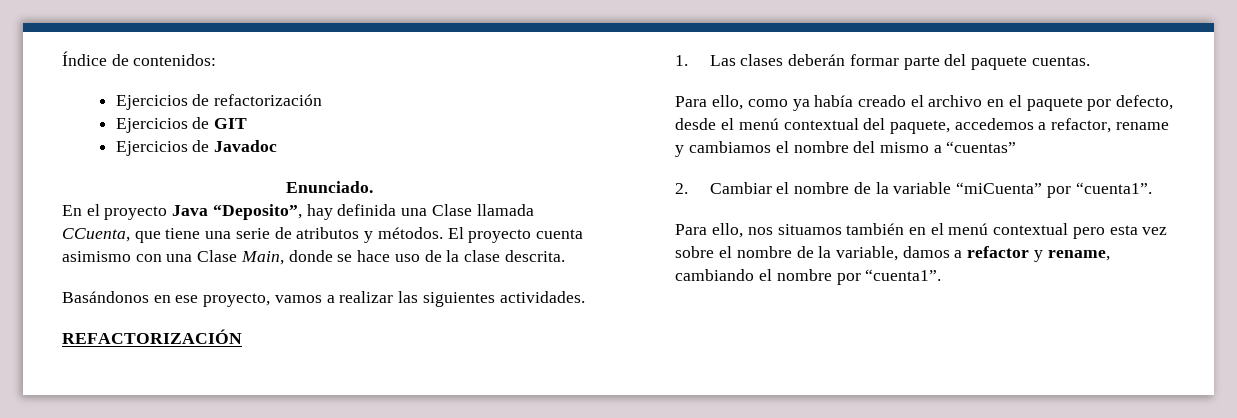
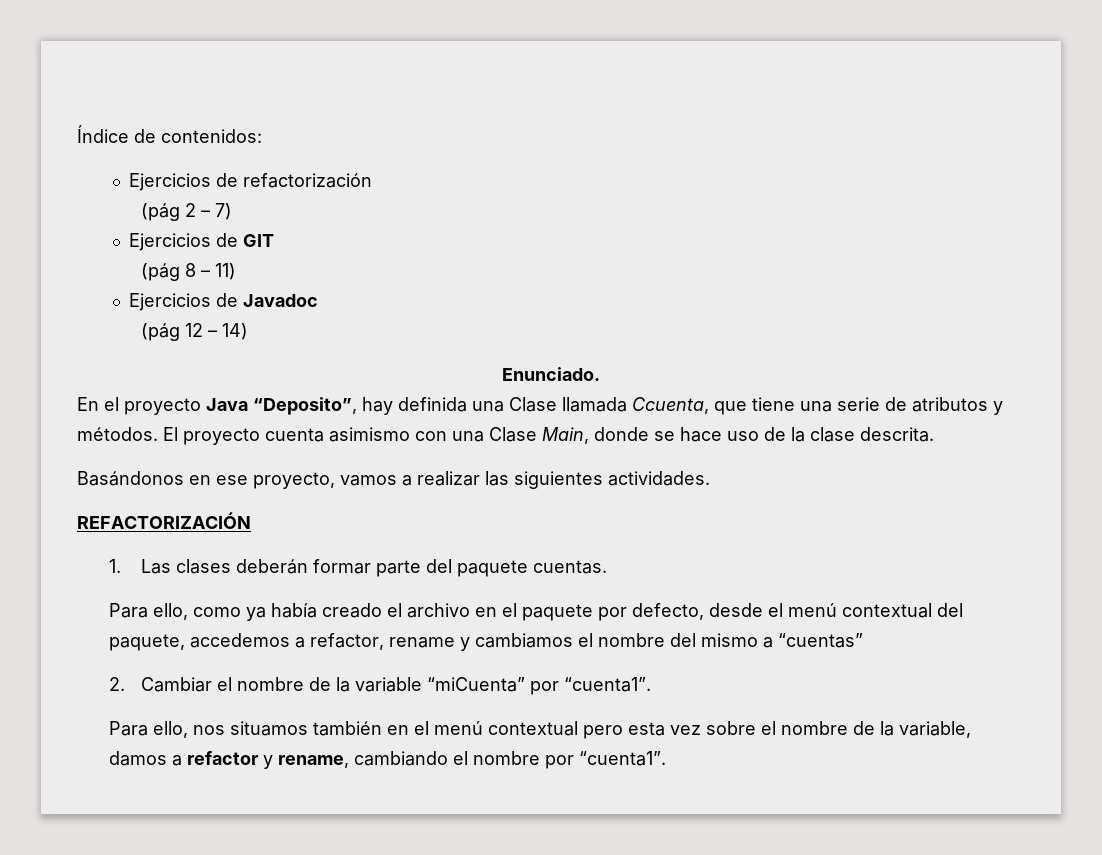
+ (pág 2 – 7)
+ (pág 8 – 11)
+ (pág 12 – 14)
- En el proyecto Java “Deposito”, hay definida una Clase llamada CCuenta, que tiene una serie de atributos y métodos.
+ En el proyecto Java “Deposito”, hay definida una Clase llamada Ccuenta, que tiene una serie de atributos y métodos.

